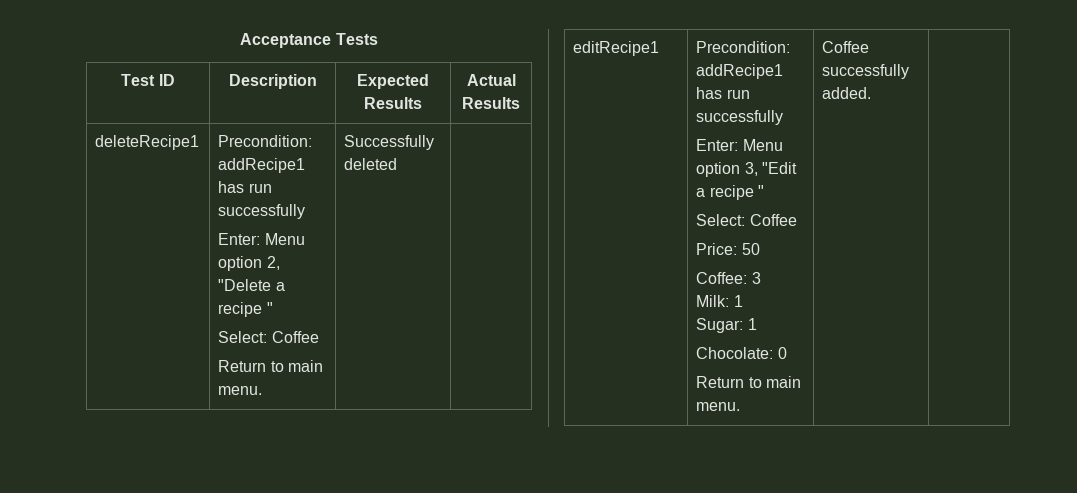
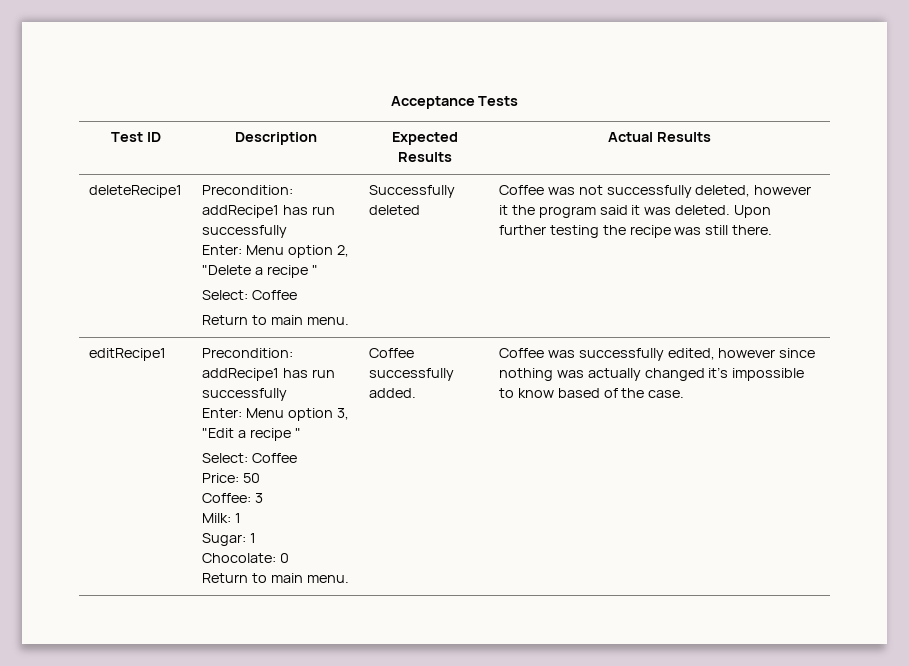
+ Coffee was not successfully deleted, however it the program said it was deleted. Upon further testing the recipe was still there.
+ Coffee was successfully edited, however since nothing was actually changed it’s impossible to know based of the case.

